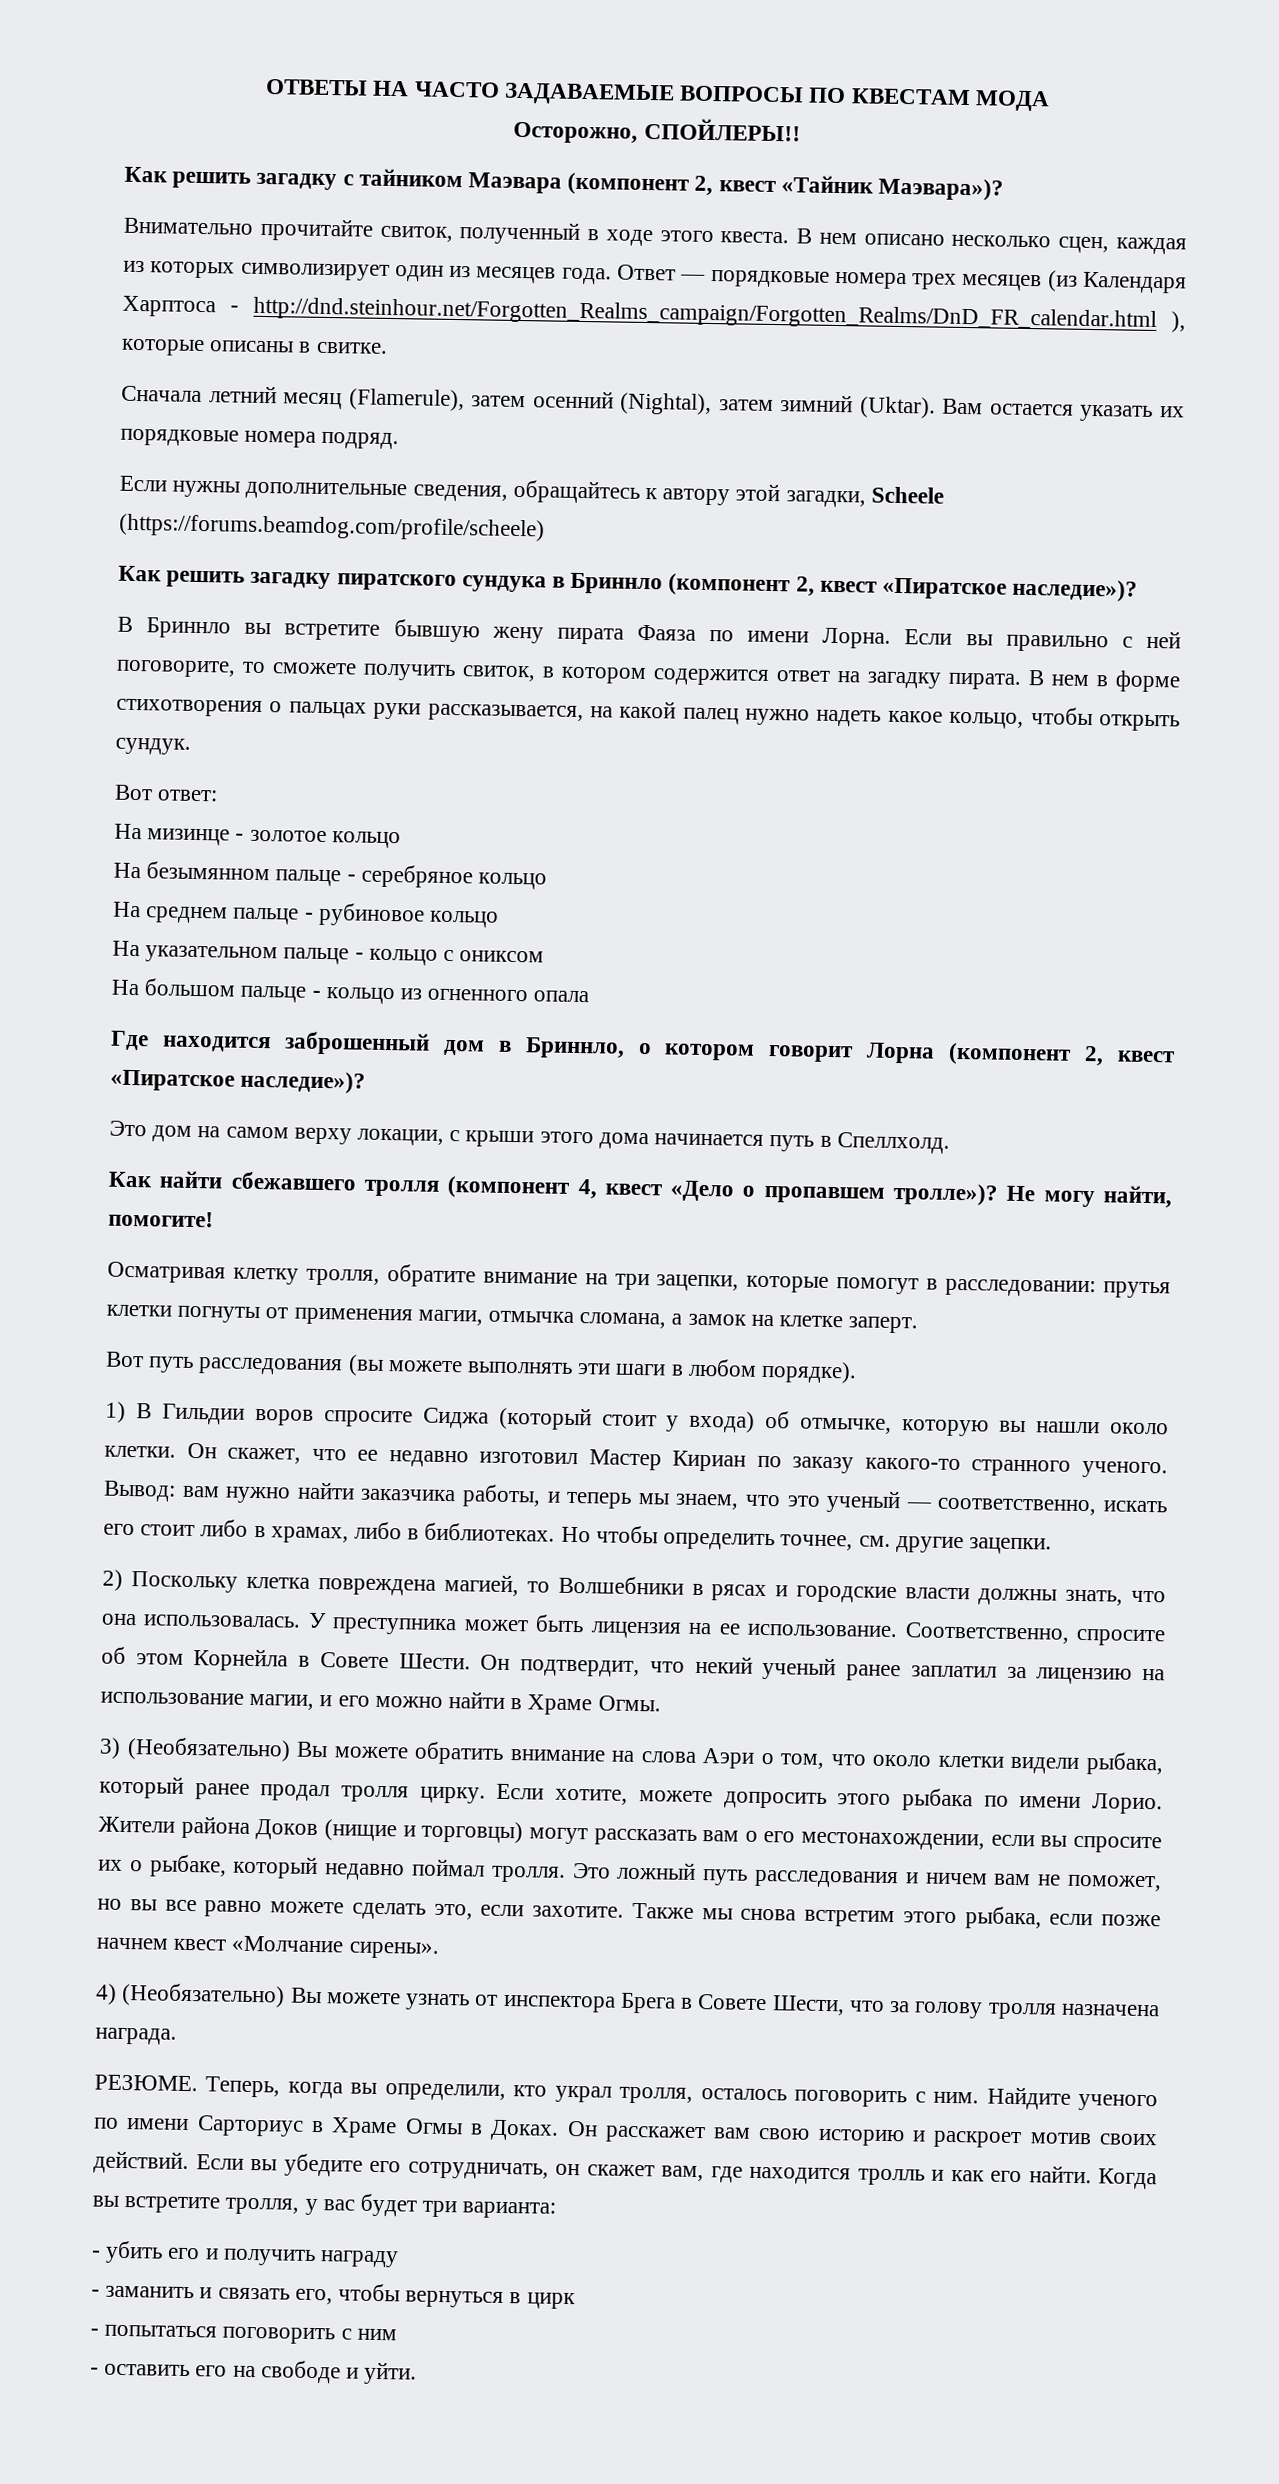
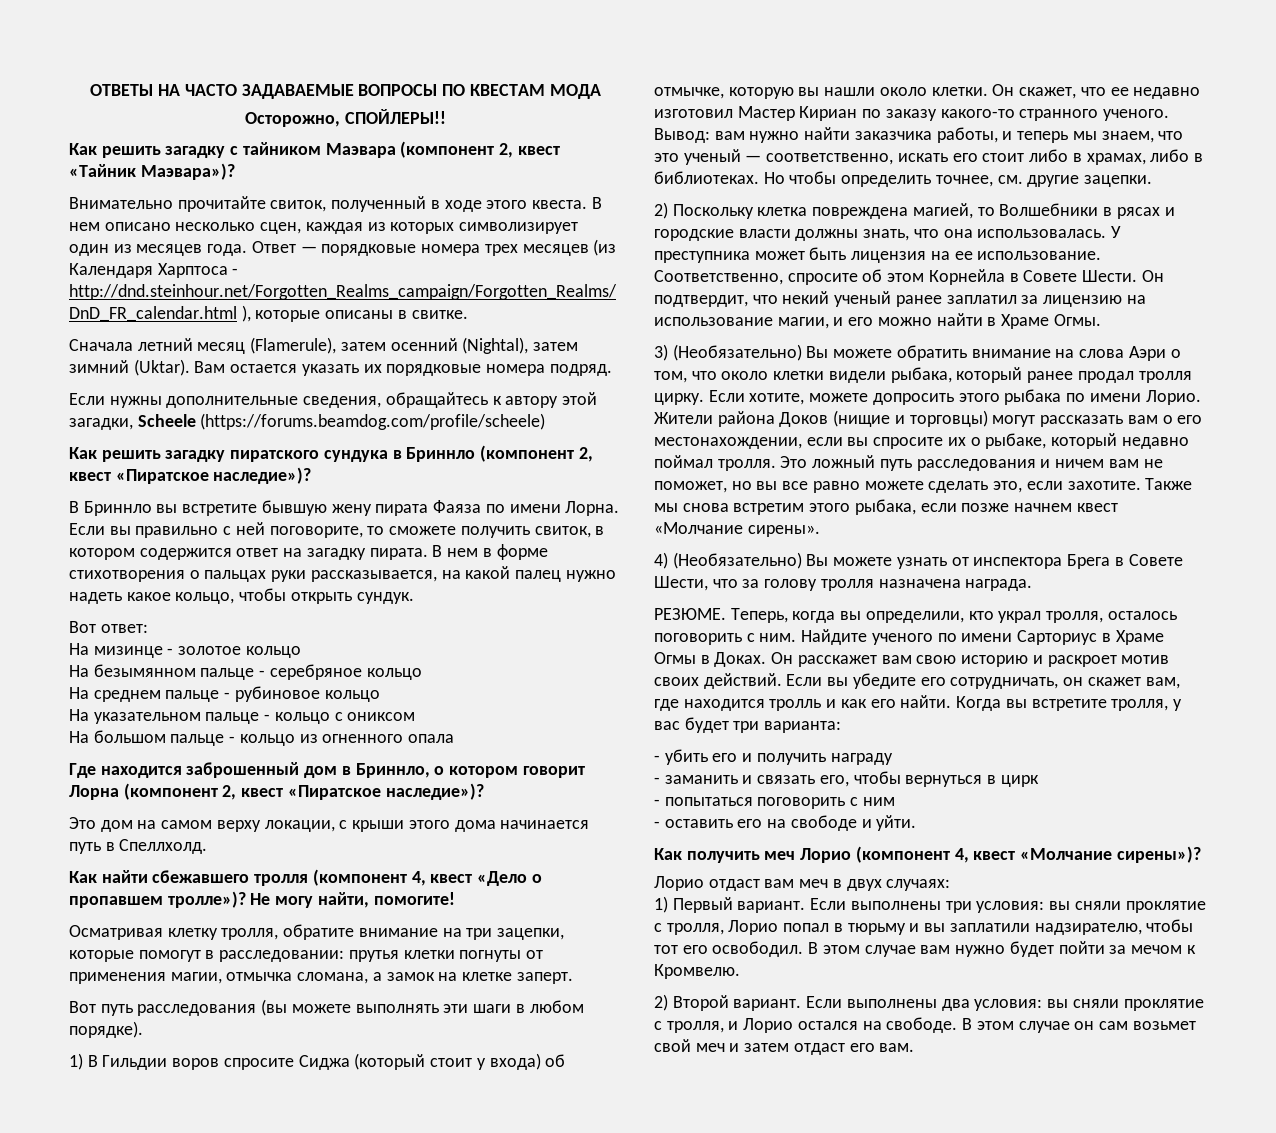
+ Как получить меч Лорио (компонент 4, квест «Молчание сирены»)?
+ Лорио отдаст вам меч в двух случаях:
+ 1) Первый вариант. Если выполнены три условия: вы сняли проклятие с тролля, Лорио попал в тюрьму и вы заплатили надзирателю, чтобы тот его освободил. В этом случае вам нужно будет пойти за мечом к Кромвелю.
+ 2) Второй вариант. Если выполнены два условия: вы сняли проклятие с тролля, и Лорио остался на свободе. В этом случае он сам возьмет свой меч и затем отдаст его вам.

